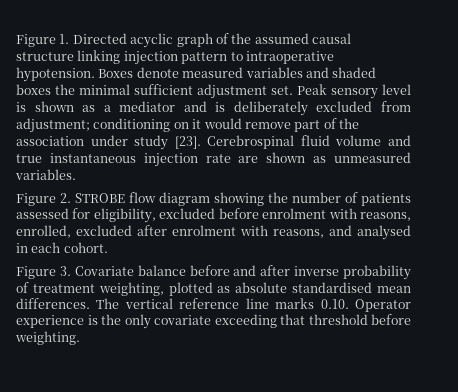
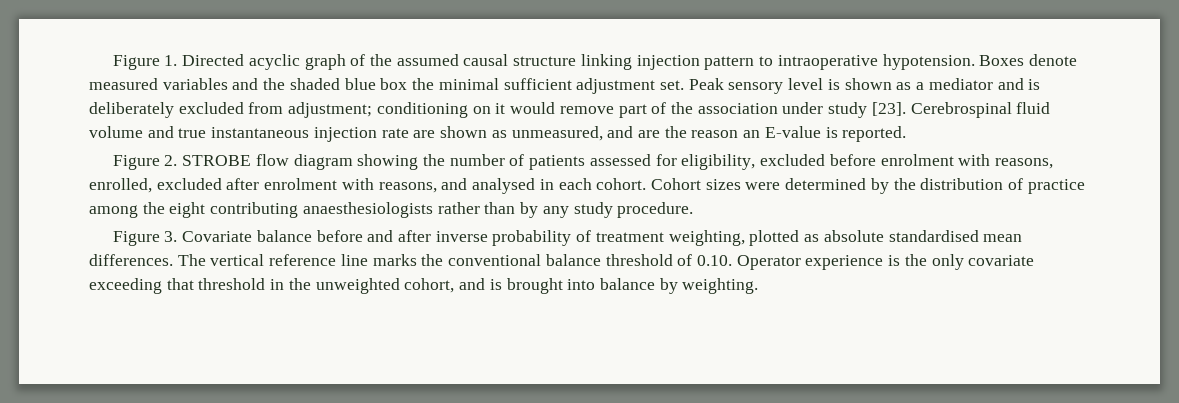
- Boxes denote measured variables and shaded boxes the minimal sufficient adjustment set.
+ Boxes denote measured variables and the shaded blue box the minimal sufficient adjustment set.
- Cerebrospinal fluid volume and true instantaneous injection rate are shown as unmeasured variables.
+ Cerebrospinal fluid volume and true instantaneous injection rate are shown as unmeasured, and are the reason an E-value is reported.
+ Cohort sizes were determined by the distribution of practice among the eight contributing anaesthesiologists rather than by any study procedure.
- The vertical reference line marks 0.10. Operator experience is the only covariate exceeding that threshold before weighting.
+ The vertical reference line marks the conventional balance threshold of 0.10. Operator experience is the only covariate exceeding that threshold in the unweighted cohort, and is brought into balance by weighting.

